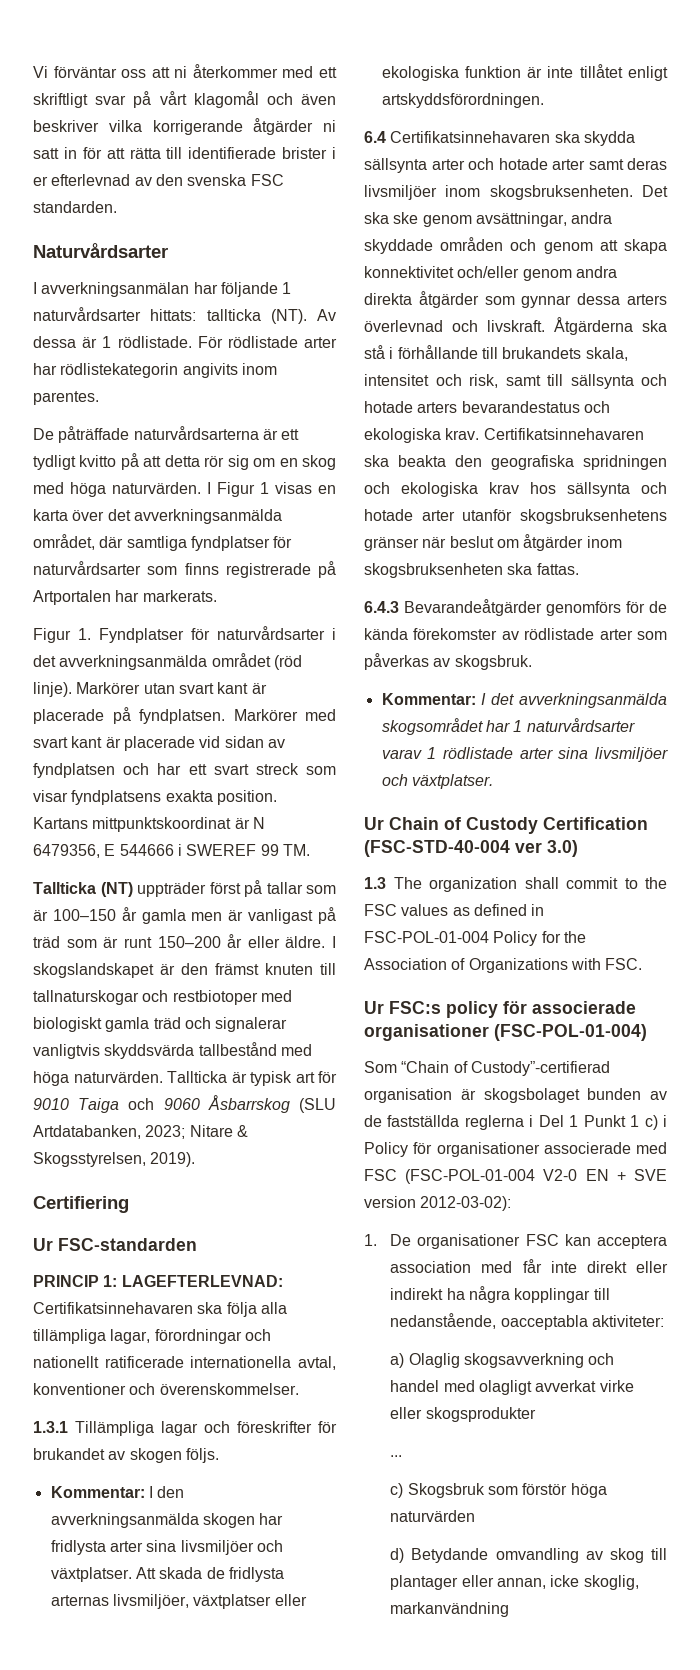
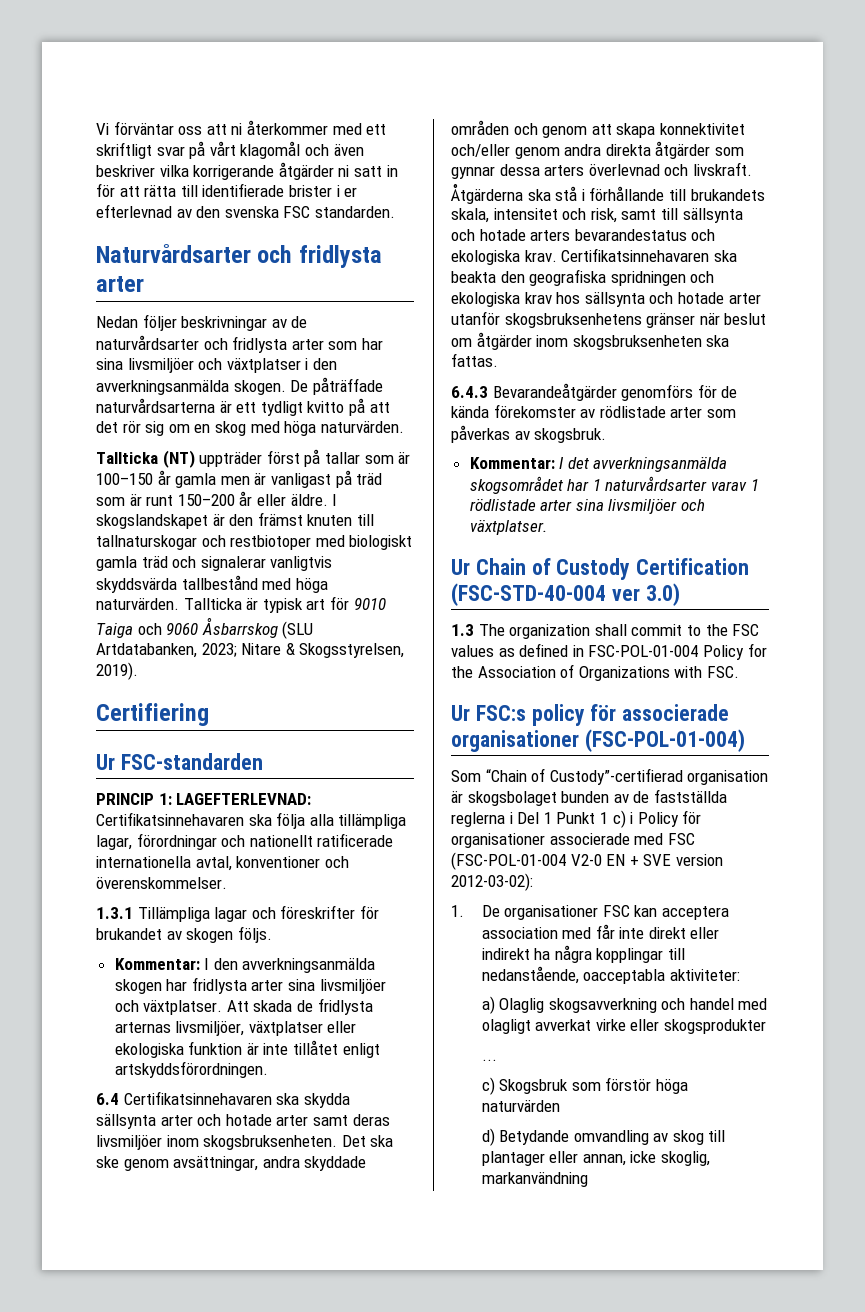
- Naturvårdsarter
- I avverkningsanmälan har följande 1 naturvårdsarter hittats: tallticka (NT). Av dessa är 1 rödlistade. För rödlistade arter har rödlistekategorin angivits inom parentes.
- De påträffade naturvårdsarterna är ett tydligt kvitto på att detta rör sig om en skog med höga naturvärden. I Figur 1 visas en karta över det avverkningsanmälda området, där samtliga fyndplatser för naturvårdsarter som finns registrerade på Artportalen har markerats.
- Figur 1. Fyndplatser för naturvårdsarter i det avverkningsanmälda området (röd linje). Markörer utan svart kant är placerade på fyndplatsen. Markörer med svart kant är placerade vid sidan av fyndplatsen och har ett svart streck som visar fyndplatsens exakta position. Kartans mittpunktskoordinat är N 6479356, E 544666 i SWEREF 99 TM.
+ Naturvårdsarter och fridlysta arter
+ Nedan följer beskrivningar av de naturvårdsarter och fridlysta arter som har sina livsmiljöer och växtplatser i den avverkningsanmälda skogen. De påträffade naturvårdsarterna är ett tydligt kvitto på att det rör sig om en skog med höga naturvärden.

